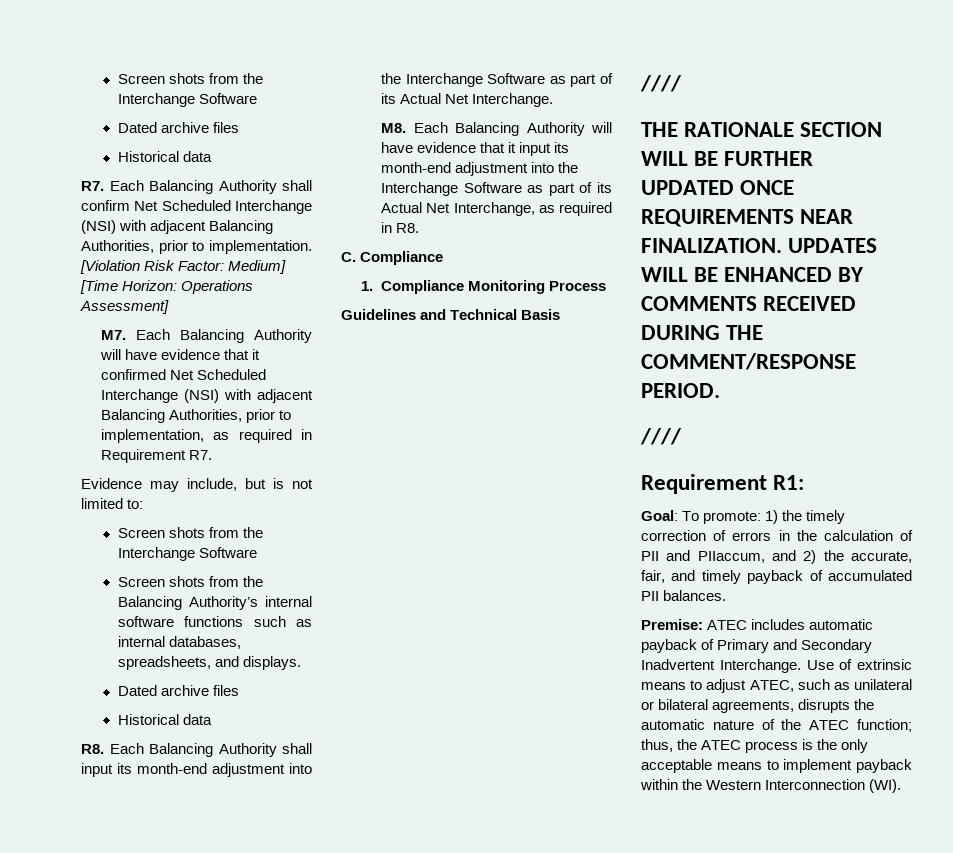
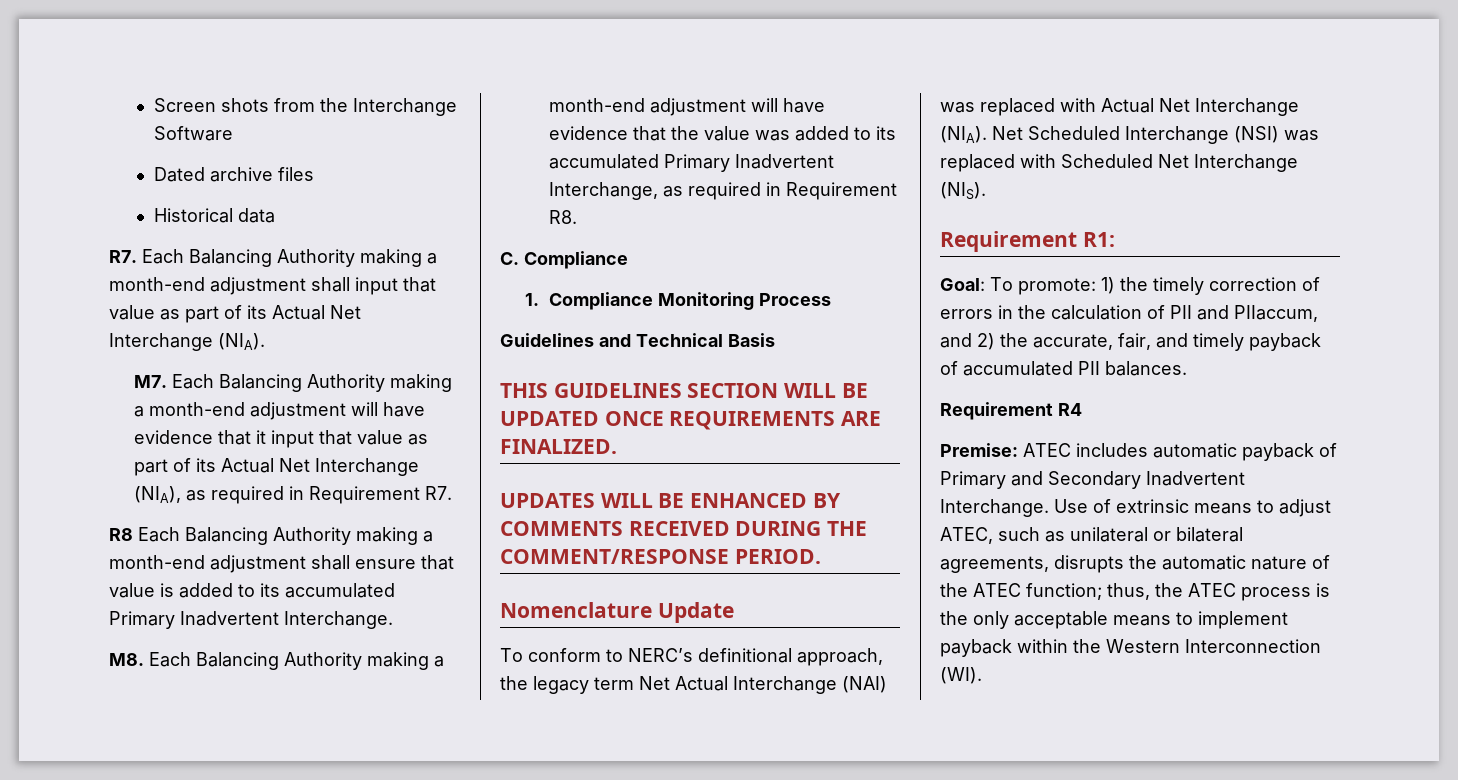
- R7. Each Balancing Authority shall confirm Net Scheduled Interchange (NSI) with adjacent Balancing Authorities, prior to implementation. [Violation Risk Factor: Medium] [Time Horizon: Operations Assessment]
+ R7. Each Balancing Authority making a month-end adjustment shall input that value as part of its Actual Net Interchange (NIA).
- M7. Each Balancing Authority will have evidence that it confirmed Net Scheduled Interchange (NSI) with adjacent Balancing Authorities, prior to implementation, as required in Requirement R7.
+ M7. Each Balancing Authority making a month-end adjustment will have evidence that it input that value as part of its Actual Net Interchange (NIA), as required in Requirement R7.
- Evidence may include, but is not limited to:
- Screen shots from the Interchange Software
- Screen shots from the Balancing Authority’s internal software functions such as internal databases, spreadsheets, and displays.
- Dated archive files
- Historical data
- R8. Each Balancing Authority shall input its month-end adjustment into the Interchange Software as part of its Actual Net Interchange.
+ R8 Each Balancing Authority making a month-end adjustment shall ensure that value is added to its accumulated Primary Inadvertent Interchange.
- M8. Each Balancing Authority will have evidence that it input its month-end adjustment into the Interchange Software as part of its Actual Net Interchange, as required in R8.
+ M8. Each Balancing Authority making a month-end adjustment will have evidence that the value was added to its accumulated Primary Inadvertent Interchange, as required in Requirement R8.
  Guidelines and Technical Basis
- ////
- THE RATIONALE SECTION WILL BE FURTHER UPDATED ONCE REQUIREMENTS NEAR FINALIZATION. UPDATES WILL BE ENHANCED BY COMMENTS RECEIVED DURING THE COMMENT/RESPONSE PERIOD.
- ////
+ THIS GUIDELINES SECTION WILL BE UPDATED ONCE REQUIREMENTS ARE FINALIZED.
+ UPDATES WILL BE ENHANCED BY COMMENTS RECEIVED DURING THE COMMENT/RESPONSE PERIOD.
+ Nomenclature Update
+ To conform to NERC’s definitional approach, the legacy term Net Actual Interchange (NAI) was replaced with Actual Net Interchange (NIA). Net Scheduled Interchange (NSI) was replaced with Scheduled Net Interchange (NIS).
+ Requirement R4

